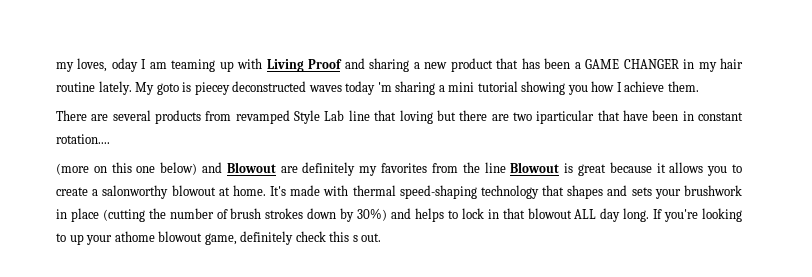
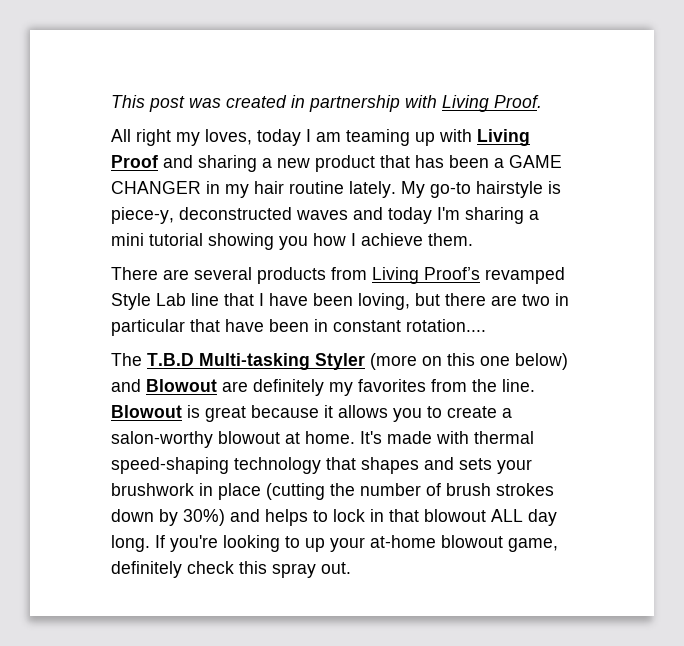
- my loves, oday I am teaming up with Living Proof and sharing a new product that has been a GAME CHANGER in my hair routine lately.
+ This post was created in partnership with Living Proof.
+ All right my loves, today I am teaming up with Living Proof and sharing a new product that has been a GAME CHANGER in my hair routine lately.
- My goto is piecey deconstructed waves today 'm sharing a mini tutorial showing you how I achieve them.
+ My go-to hairstyle is piece-y, deconstructed waves and today I'm sharing a mini tutorial showing you how I achieve them.
- There are several products from revamped Style Lab line that loving but there are two iparticular that have been in constant rotation....
+ There are several products from Living Proof’s revamped Style Lab line that I have been loving, but there are two in particular that have been in constant rotation....
- (more on this one below) and Blowout are definitely my favorites from the line Blowout is great because it allows you to create a salonworthy blowout at home.
+ The T.B.D Multi-tasking Styler (more on this one below) and Blowout are definitely my favorites from the line. Blowout is great because it allows you to create a salon-worthy blowout at home.
- If you're looking to up your athome blowout game, definitely check this s out.
+ If you're looking to up your at-home blowout game, definitely check this spray out.

